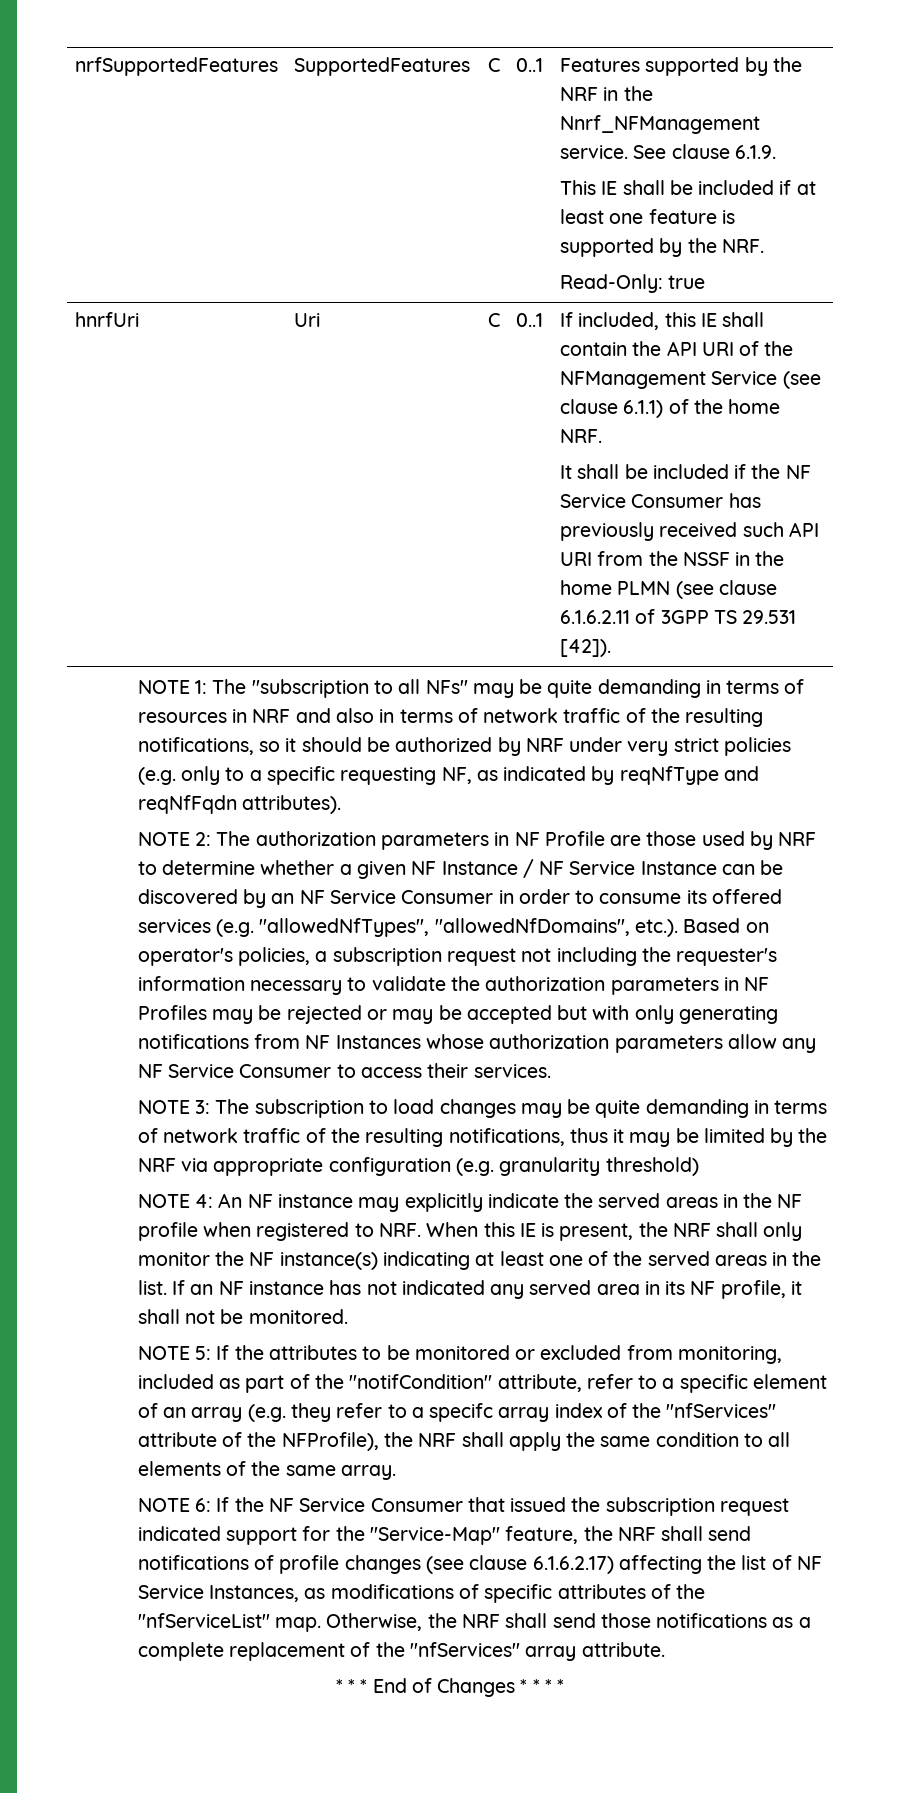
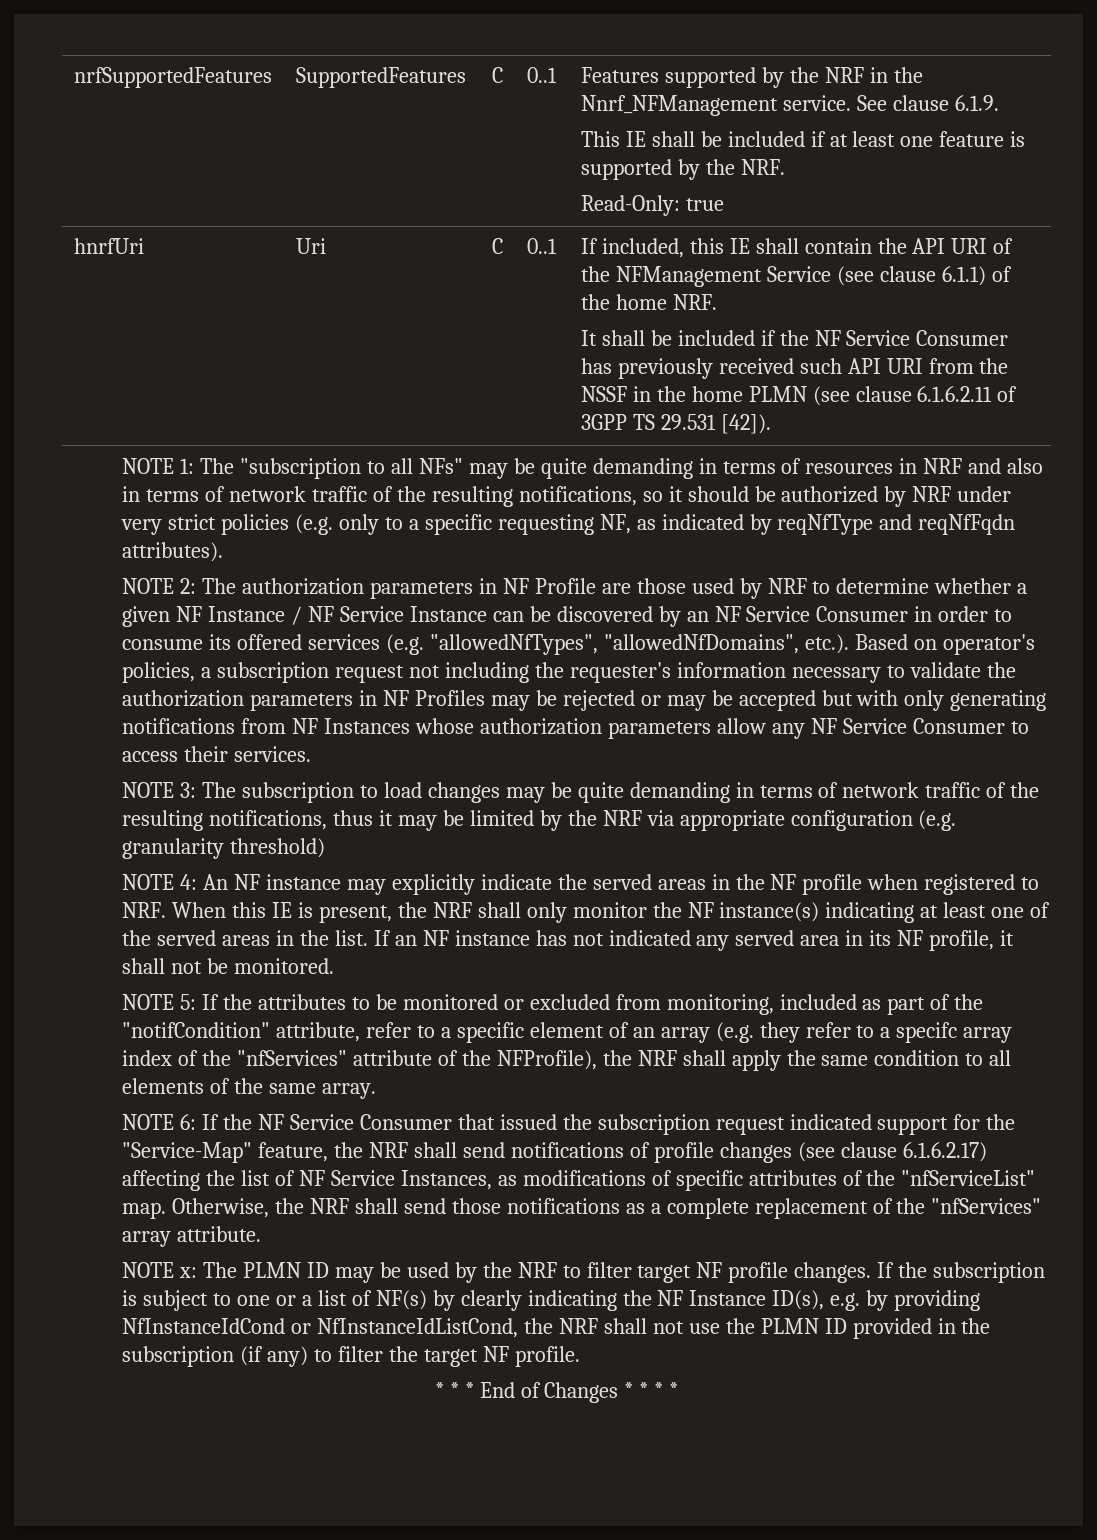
+ NOTE x: The PLMN ID may be used by the NRF to filter target NF profile changes. If the subscription is subject to one or a list of NF(s) by clearly indicating the NF Instance ID(s), e.g. by providing NfInstanceIdCond or NfInstanceIdListCond, the NRF shall not use the PLMN ID provided in the subscription (if any) to filter the target NF profile.

